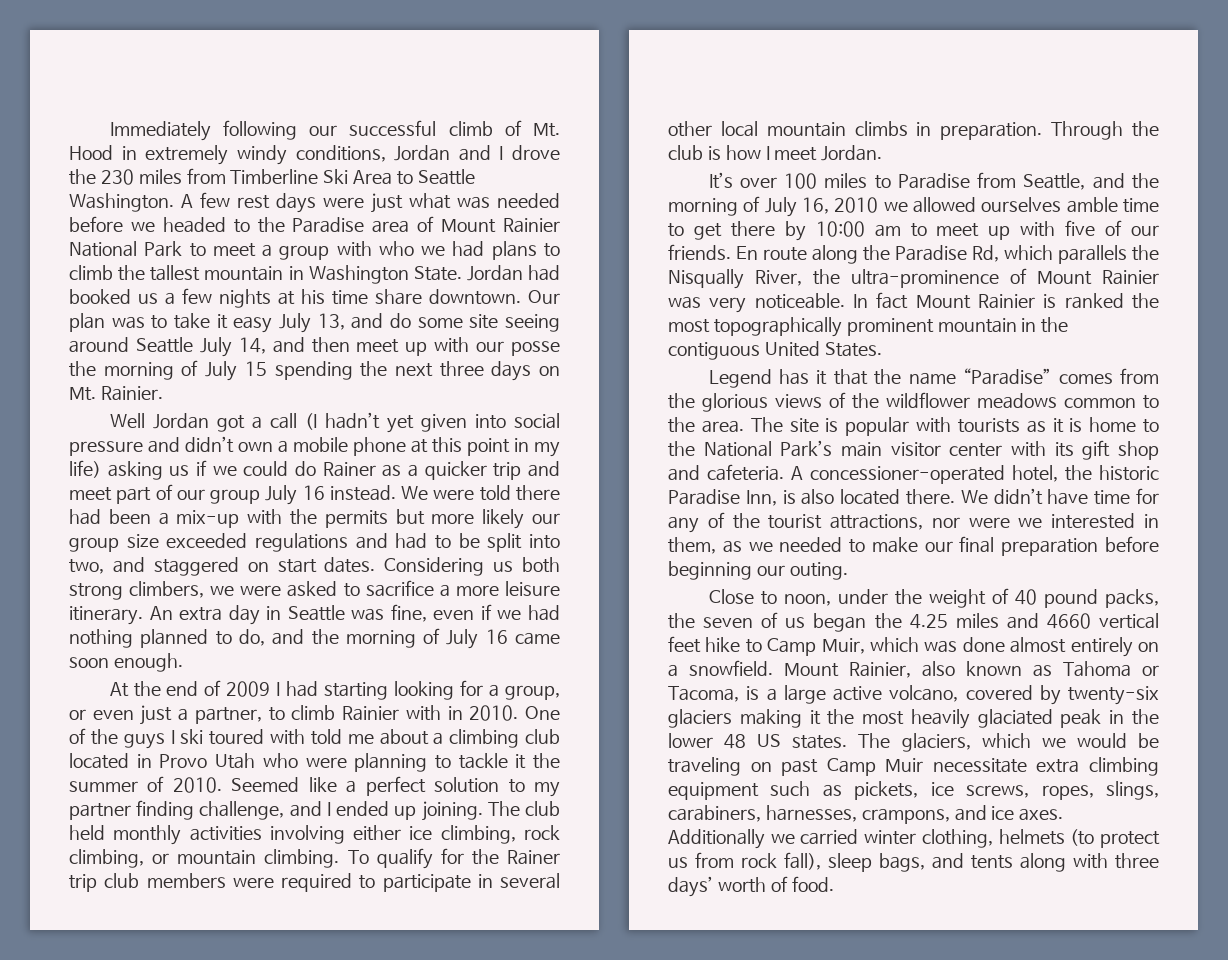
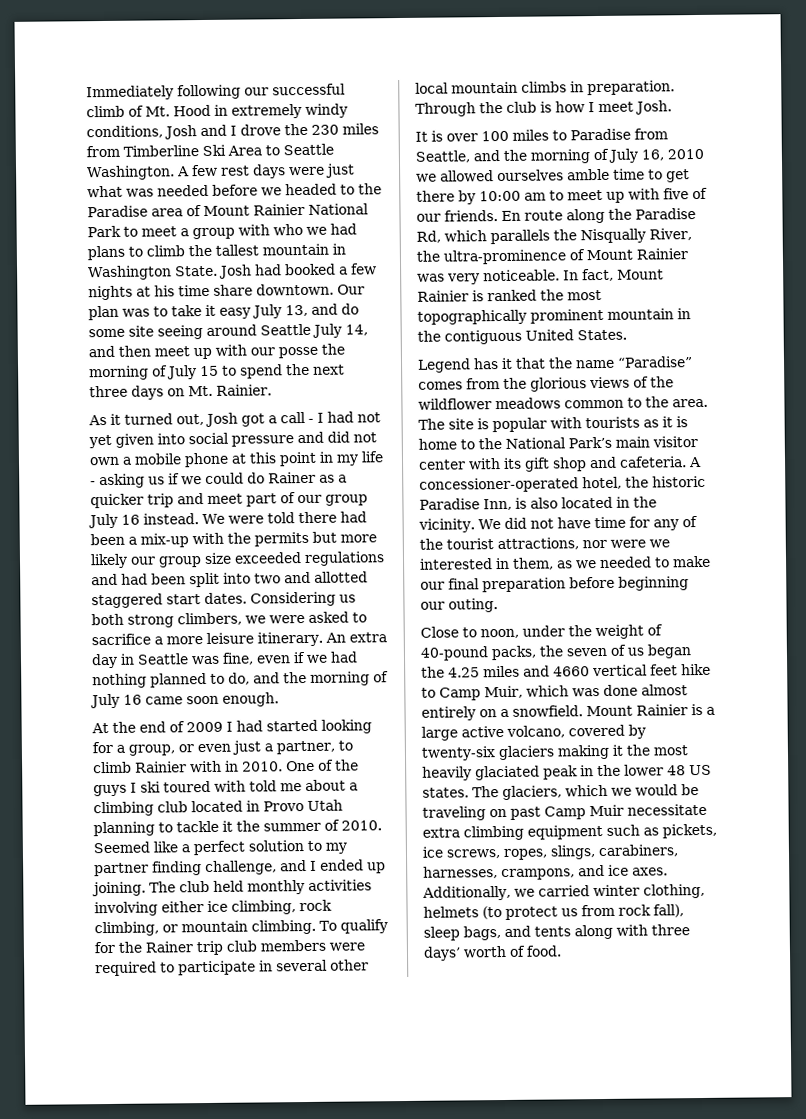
- Immediately following our successful climb of Mt. Hood in extremely windy conditions, Jordan and I drove the 230 miles from Timberline Ski Area to Seattle Washington.
+ Immediately following our successful climb of Mt. Hood in extremely windy conditions, Josh and I drove the 230 miles from Timberline Ski Area to Seattle Washington.
- Jordan had booked us a few nights at his time share downtown.
+ Josh had booked a few nights at his time share downtown.
- Our plan was to take it easy July 13, and do some site seeing around Seattle July 14, and then meet up with our posse the morning of July 15 spending the next three days on Mt. Rainier.
+ Our plan was to take it easy July 13, and do some site seeing around Seattle July 14, and then meet up with our posse the morning of July 15 to spend the next three days on Mt. Rainier.
- Well Jordan got a call (I hadn’t yet given into social pressure and didn’t own a mobile phone at this point in my life) asking us if we could do Rainer as a quicker trip and meet part of our group July 16 instead.
+ As it turned out, Josh got a call - I had not yet given into social pressure and did not own a mobile phone at this point in my life - asking us if we could do Rainer as a quicker trip and meet part of our group July 16 instead.
- We were told there had been a mix-up with the permits but more likely our group size exceeded regulations and had to be split into two, and staggered on start dates.
+ We were told there had been a mix-up with the permits but more likely our group size exceeded regulations and had been split into two and allotted staggered start dates.
- At the end of 2009 I had starting looking for a group, or even just a partner, to climb Rainier with in 2010.
+ At the end of 2009 I had started looking for a group, or even just a partner, to climb Rainier with in 2010.
- One of the guys I ski toured with told me about a climbing club located in Provo Utah who were planning to tackle it the summer of 2010.
+ One of the guys I ski toured with told me about a climbing club located in Provo Utah planning to tackle it the summer of 2010.
- Through the club is how I meet Jordan.
- It’s over 100 miles to Paradise from Seattle, and the morning of July 16, 2010 we allowed ourselves amble time to get there by 10:00 am to meet up with five of our friends.
+ Through the club is how I meet Josh.
+ It is over 100 miles to Paradise from Seattle, and the morning of July 16, 2010 we allowed ourselves amble time to get there by 10:00 am to meet up with five of our friends.
- In fact Mount Rainier is ranked the most topographically prominent mountain in the contiguous United States.
+ In fact, Mount Rainier is ranked the most topographically prominent mountain in the contiguous United States.
- A concessioner-operated hotel, the historic Paradise Inn, is also located there. We didn’t have time for any of the tourist attractions, nor were we interested in them, as we needed to make our final preparation before beginning our outing.
+ A concessioner-operated hotel, the historic Paradise Inn, is also located in the vicinity. We did not have time for any of the tourist attractions, nor were we interested in them, as we needed to make our final preparation before beginning our outing.
- Close to noon, under the weight of 40 pound packs, the seven of us began the 4.25 miles and 4660 vertical feet hike to Camp Muir, which was done almost entirely on a snowfield.
+ Close to noon, under the weight of 40-pound packs, the seven of us began the 4.25 miles and 4660 vertical feet hike to Camp Muir, which was done almost entirely on a snowfield.
- Mount Rainier, also known as Tahoma or Tacoma, is a large active volcano, covered by twenty-six glaciers making it the most heavily glaciated peak in the lower 48 US states.
+ Mount Rainier is a large active volcano, covered by twenty-six glaciers making it the most heavily glaciated peak in the lower 48 US states.
- Additionally we carried winter clothing, helmets (to protect us from rock fall), sleep bags, and tents along with three days’ worth of food.
+ Additionally, we carried winter clothing, helmets (to protect us from rock fall), sleep bags, and tents along with three days’ worth of food.

